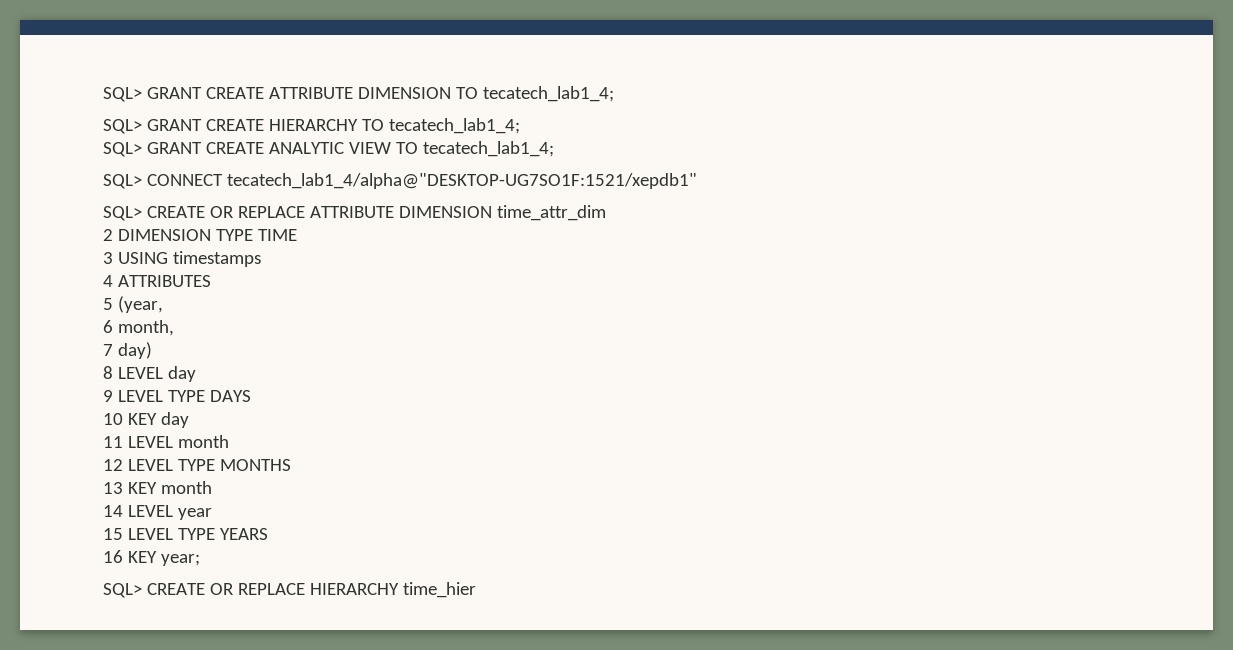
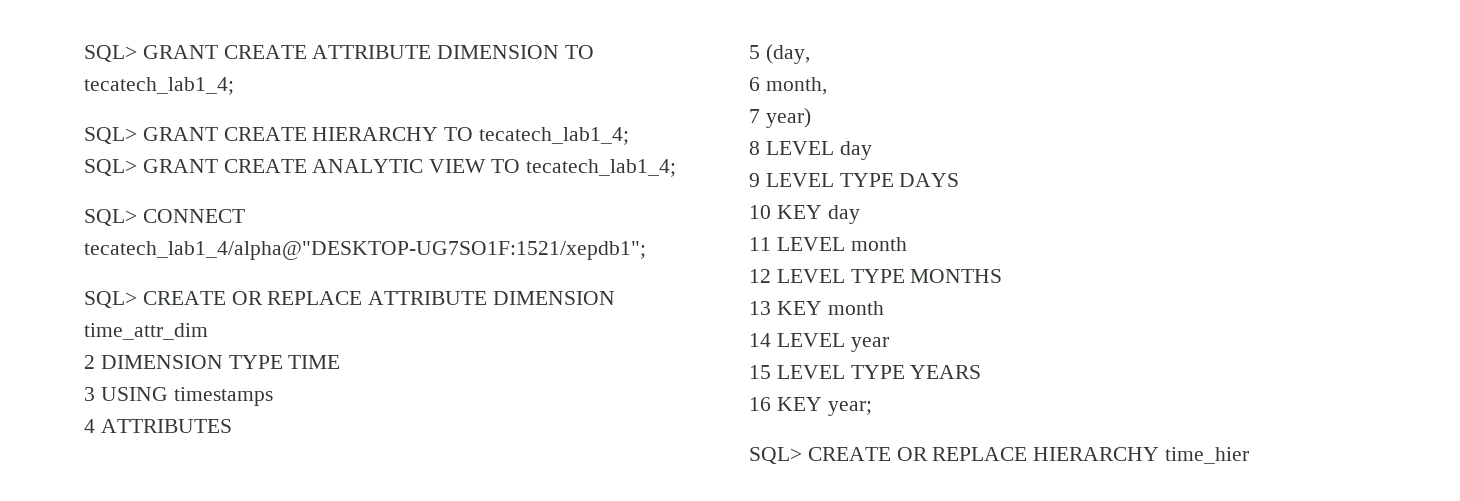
- SQL> CONNECT tecatech_lab1_4/alpha@"DESKTOP-UG7SO1F:1521/xepdb1"
+ SQL> CONNECT tecatech_lab1_4/alpha@"DESKTOP-UG7SO1F:1521/xepdb1";
- 5 (year,
+ 5 (day,
- 7 day)
+ 7 year)

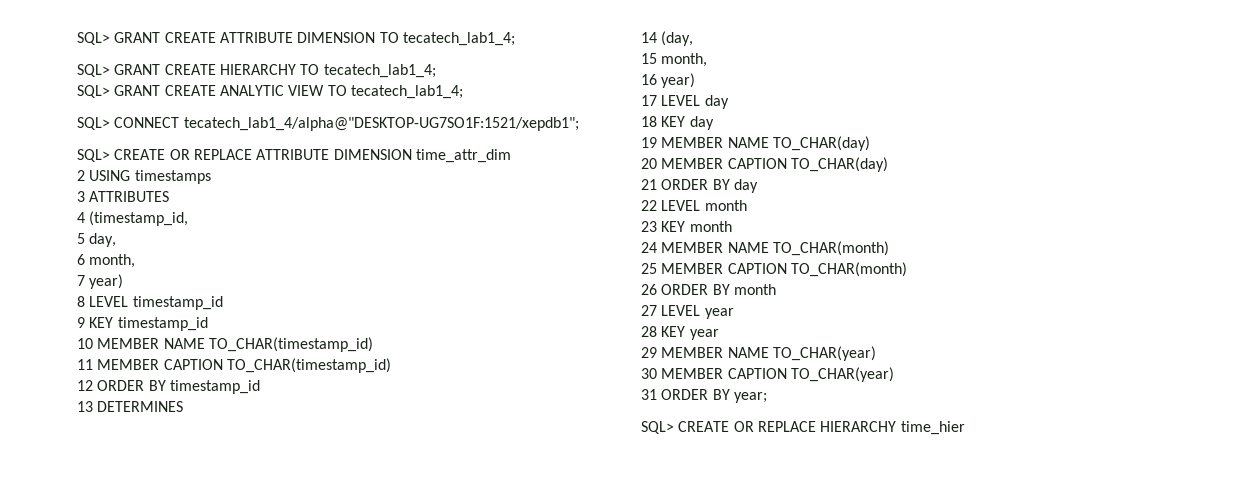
- 2 DIMENSION TYPE TIME
- 3 USING timestamps
+ 2 USING timestamps
- 4 ATTRIBUTES
+ 3 ATTRIBUTES
+ 4 (timestamp_id,
- 5 (day,
+ 5 day,
- 8 LEVEL day
- 9 LEVEL TYPE DAYS
- 10 KEY day
- 11 LEVEL month
- 12 LEVEL TYPE MONTHS
- 13 KEY month
- 14 LEVEL year
- 15 LEVEL TYPE YEARS
- 16 KEY year;
+ 8 LEVEL timestamp_id
+ 9 KEY timestamp_id
+ 10 MEMBER NAME TO_CHAR(timestamp_id)
+ 11 MEMBER CAPTION TO_CHAR(timestamp_id)
+ 12 ORDER BY timestamp_id
+ 13 DETERMINES
+ 14 (day,
+ 15 month,
+ 16 year)
+ 17 LEVEL day
+ 18 KEY day
+ 19 MEMBER NAME TO_CHAR(day)
+ 20 MEMBER CAPTION TO_CHAR(day)
+ 21 ORDER BY day
+ 22 LEVEL month
+ 23 KEY month
+ 24 MEMBER NAME TO_CHAR(month)
+ 25 MEMBER CAPTION TO_CHAR(month)
+ 26 ORDER BY month
+ 27 LEVEL year
+ 28 KEY year
+ 29 MEMBER NAME TO_CHAR(year)
+ 30 MEMBER CAPTION TO_CHAR(year)
+ 31 ORDER BY year;

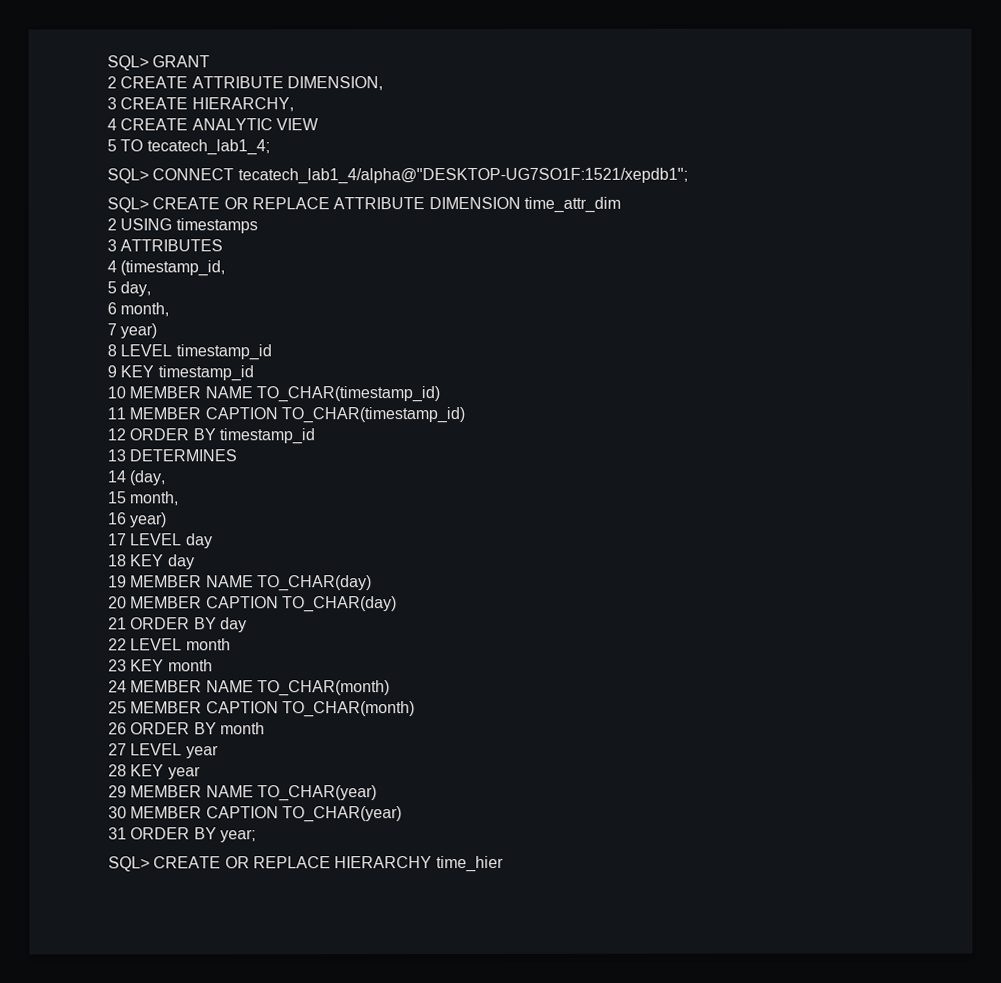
- SQL> GRANT CREATE ATTRIBUTE DIMENSION TO tecatech_lab1_4;
- SQL> GRANT CREATE HIERARCHY TO tecatech_lab1_4;
- SQL> GRANT CREATE ANALYTIC VIEW TO tecatech_lab1_4;
+ SQL> GRANT
+ 2 CREATE ATTRIBUTE DIMENSION,
+ 3 CREATE HIERARCHY,
+ 4 CREATE ANALYTIC VIEW
+ 5 TO tecatech_lab1_4;

